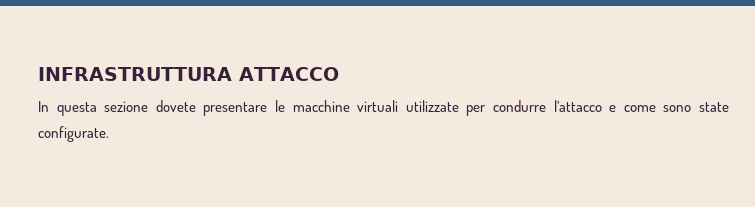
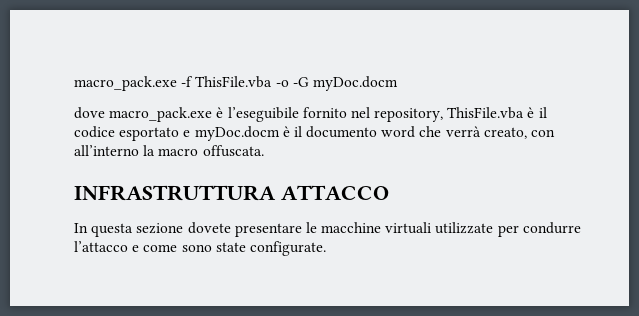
+ macro_pack.exe -f ThisFile.vba -o -G myDoc.docm
+ dove macro_pack.exe è l’eseguibile fornito nel repository, ThisFile.vba è il codice esportato e myDoc.docm è il documento word che verrà creato, con all’interno la macro offuscata.

